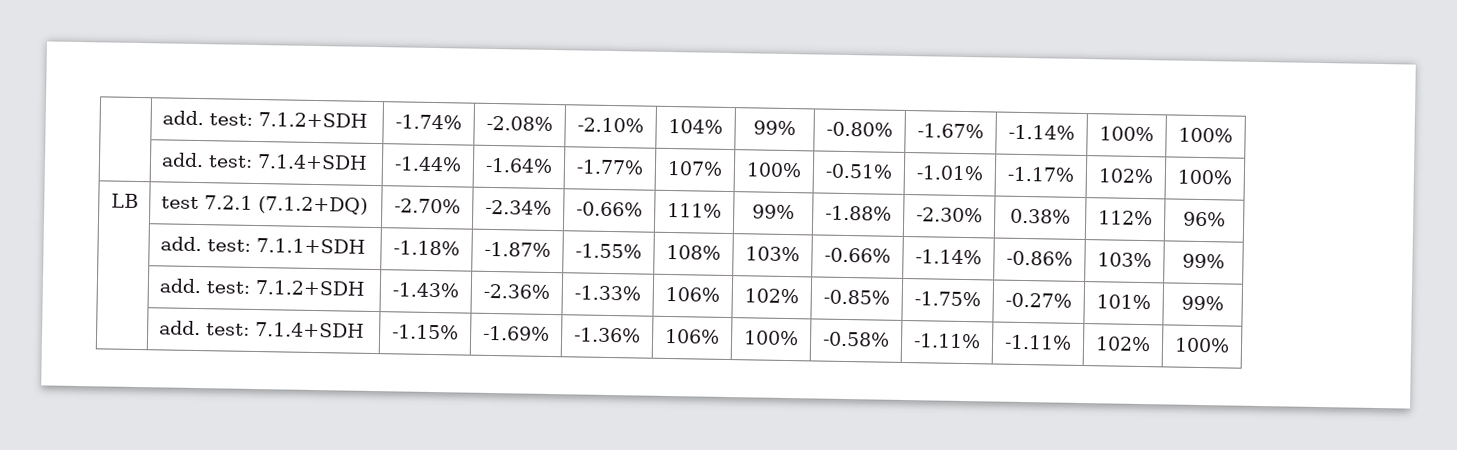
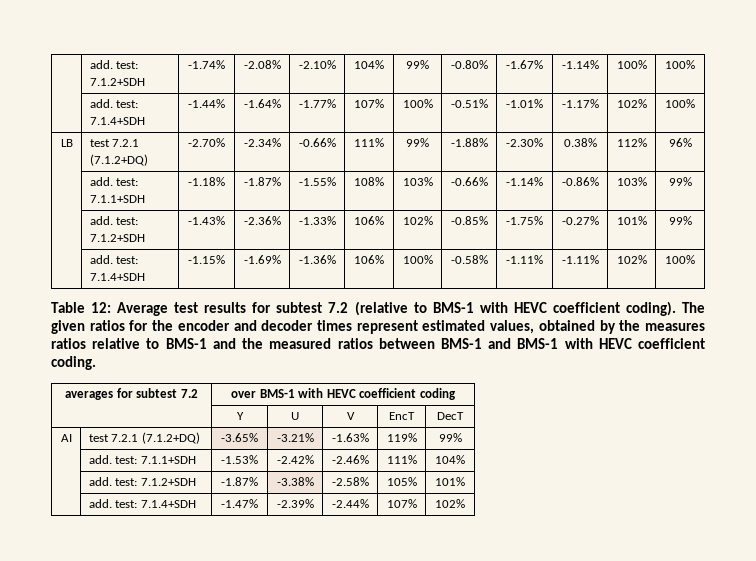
+ Table 12: Average test results for subtest 7.2 (relative to BMS-1 with HEVC coefficient coding). The given ratios for the encoder and decoder times represent estimated values, obtained by the measures ratios relative to BMS-1 and the measured ratios between BMS-1 and BMS-1 with HEVC coefficient coding.
+ averages for subtest 7.2 | over BMS-1 with HEVC coefficient coding
+ | Y | U | V | EncT | DecT
+ AI | test 7.2.1 (7.1.2+DQ) | -3.65% | -3.21% | -1.63% | 119% | 99%
+ | add. test: 7.1.1+SDH | -1.53% | -2.42% | -2.46% | 111% | 104%
+ | add. test: 7.1.2+SDH | -1.87% | -3.38% | -2.58% | 105% | 101%
+ | add. test: 7.1.4+SDH | -1.47% | -2.39% | -2.44% | 107% | 102%

